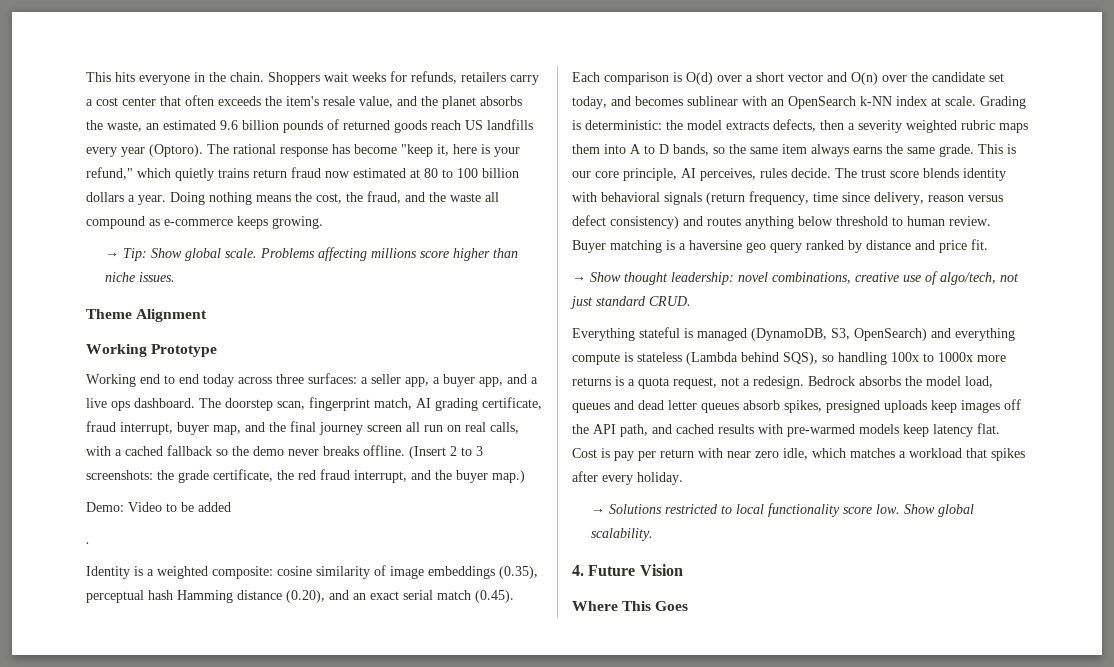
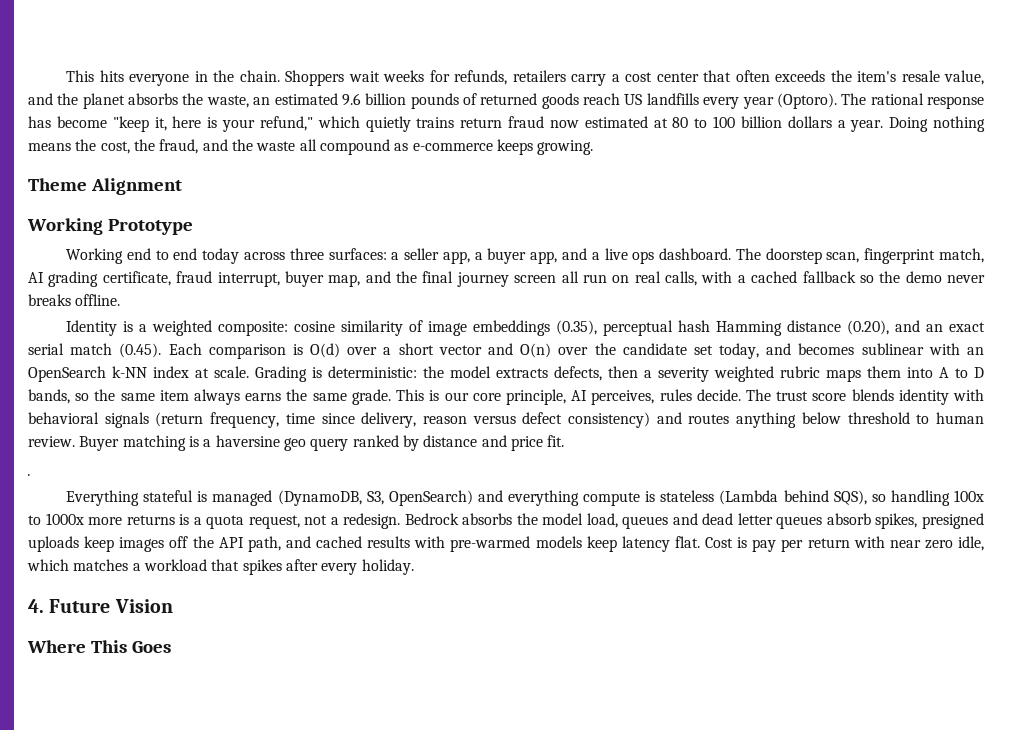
- → Tip: Show global scale. Problems affecting millions score higher than niche issues.
- (Insert 2 to 3 screenshots: the grade certificate, the red fraud interrupt, and the buyer map.)
- Demo: Video to be added
- .
- → Show thought leadership: novel combinations, creative use of algo/tech, not just standard CRUD.
+ .
- → Solutions restricted to local functionality score low. Show global scalability.

